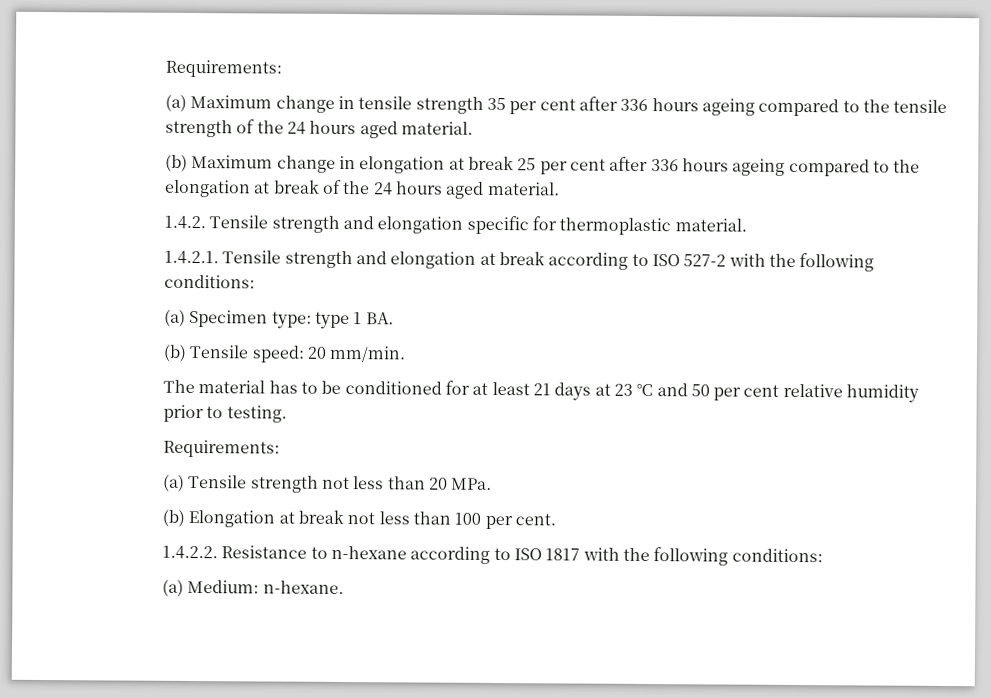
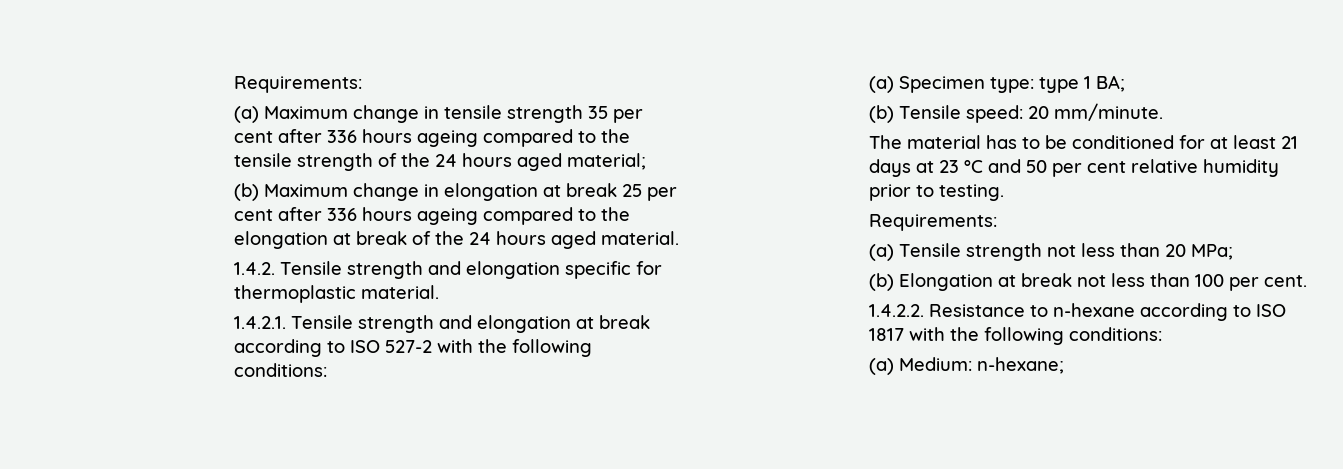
- (a) Maximum change in tensile strength 35 per cent after 336 hours ageing compared to the tensile strength of the 24 hours aged material.
+ (a) Maximum change in tensile strength 35 per cent after 336 hours ageing compared to the tensile strength of the 24 hours aged material;
- (a) Specimen type: type 1 BA.
+ (a) Specimen type: type 1 BA;
- (b) Tensile speed: 20 mm/min.
+ (b) Tensile speed: 20 mm/minute.
- (a) Tensile strength not less than 20 MPa.
+ (a) Tensile strength not less than 20 MPa;
- (a) Medium: n-hexane.
+ (a) Medium: n-hexane;

